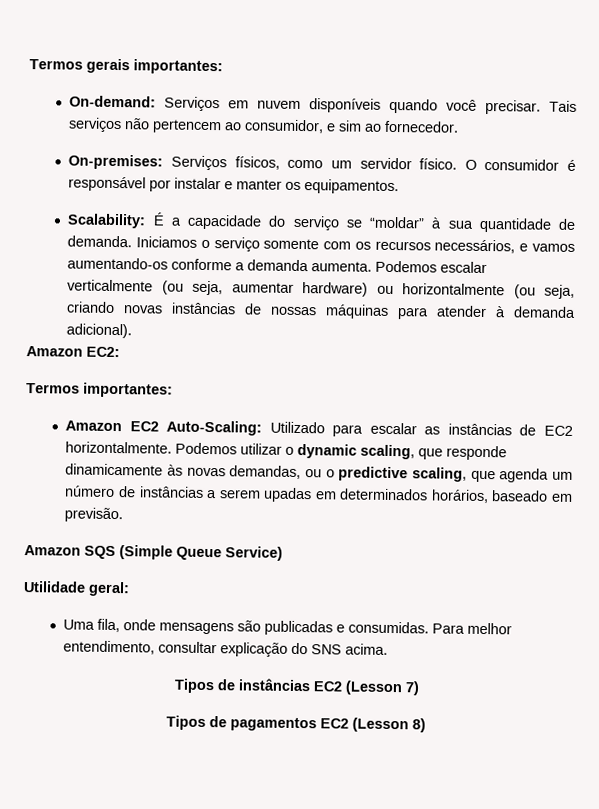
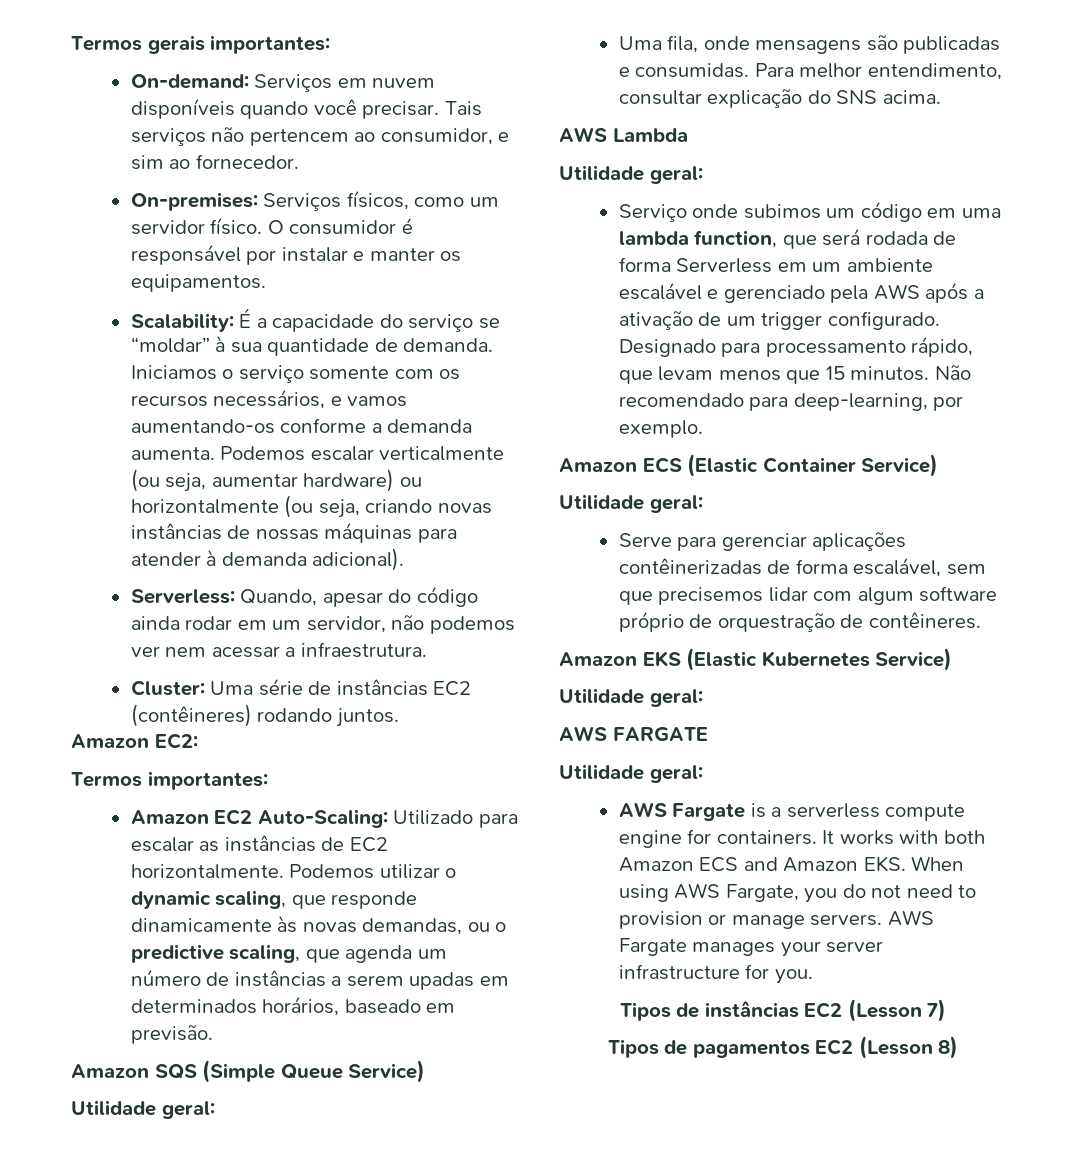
+ Serverless: Quando, apesar do código ainda rodar em um servidor, não podemos ver nem acessar a infraestrutura.
+ Cluster: Uma série de instâncias EC2 (contêineres) rodando juntos.
+ AWS Lambda
+ Utilidade geral:
+ Serviço onde subimos um código em uma lambda function, que será rodada de forma Serverless em um ambiente escalável e gerenciado pela AWS após a ativação de um trigger configurado. Designado para processamento rápido, que levam menos que 15 minutos. Não recomendado para deep-learning, por exemplo.
+ Amazon ECS (Elastic Container Service)
+ Utilidade geral:
+ Serve para gerenciar aplicações contêinerizadas de forma escalável, sem que precisemos lidar com algum software próprio de orquestração de contêineres.
+ Amazon EKS (Elastic Kubernetes Service)
+ Utilidade geral:
+ AWS FARGATE
+ Utilidade geral:
+ AWS Fargate is a serverless compute engine for containers. It works with both Amazon ECS and Amazon EKS. When using AWS Fargate, you do not need to provision or manage servers. AWS Fargate manages your server infrastructure for you.

